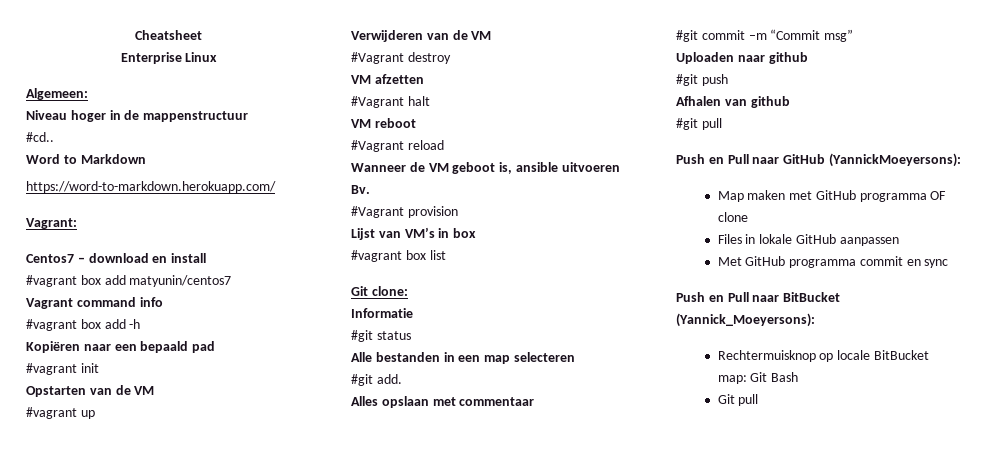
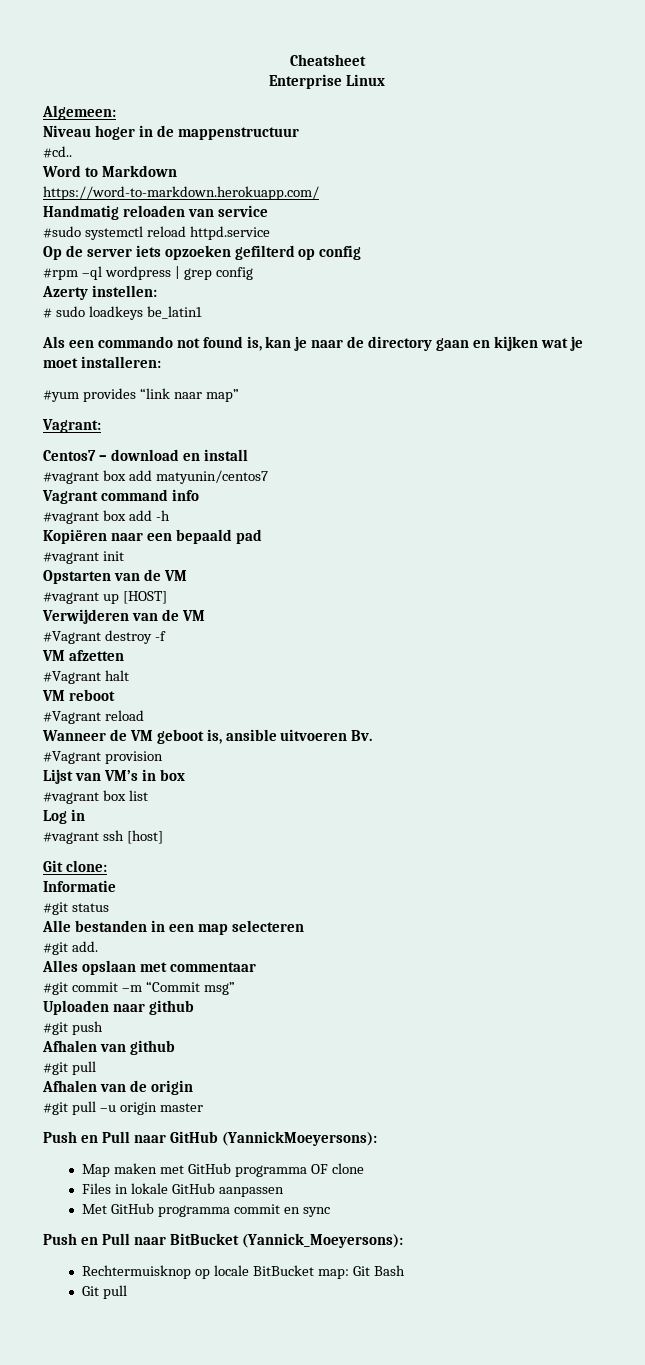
+ Handmatig reloaden van service
+ #sudo systemctl reload httpd.service
+ Op de server iets opzoeken gefilterd op config
+ #rpm –ql wordpress | grep config
+ Azerty instellen:
+ # sudo loadkeys be_latin1
+ Als een commando not found is, kan je naar de directory gaan en kijken wat je moet installeren:
+ #yum provides “link naar map”
- #vagrant up
+ #vagrant up [HOST]
- #Vagrant destroy
+ #Vagrant destroy -f
+ Log in
+ #vagrant ssh [host]
+ Afhalen van de origin
+ #git pull –u origin master

